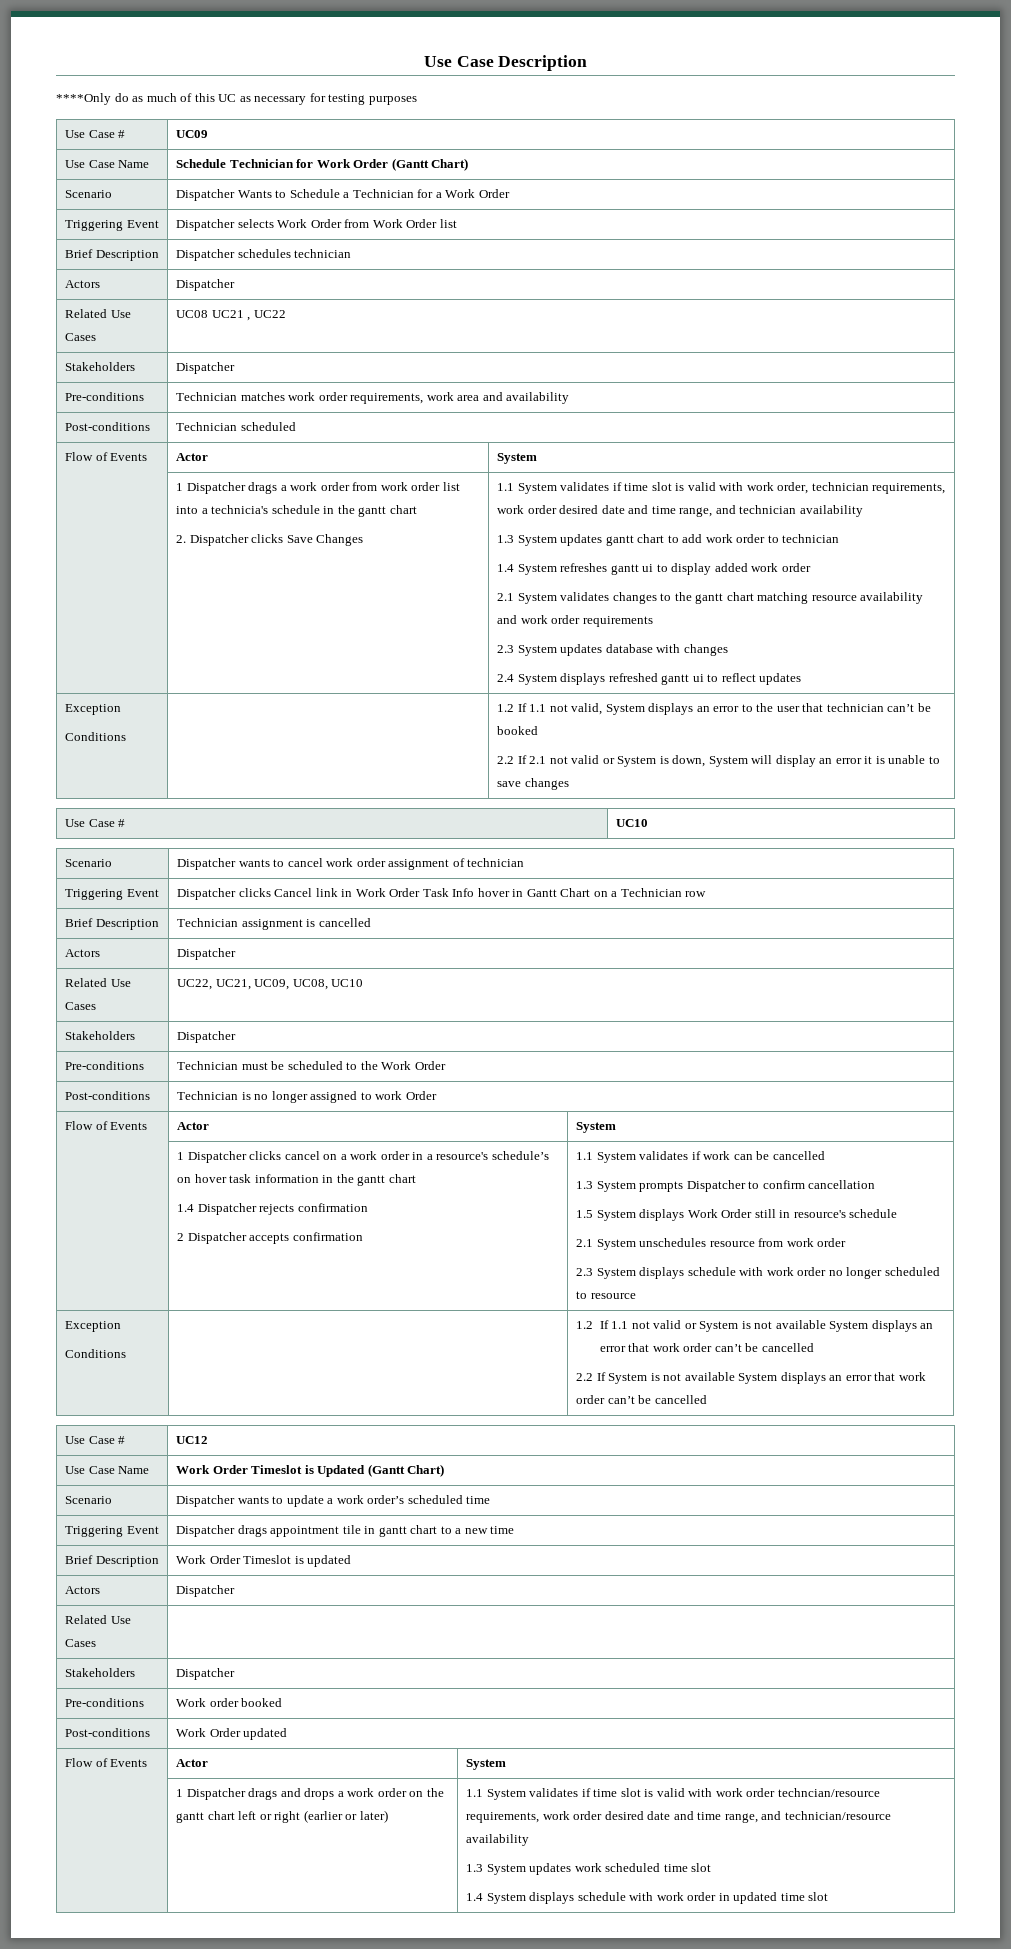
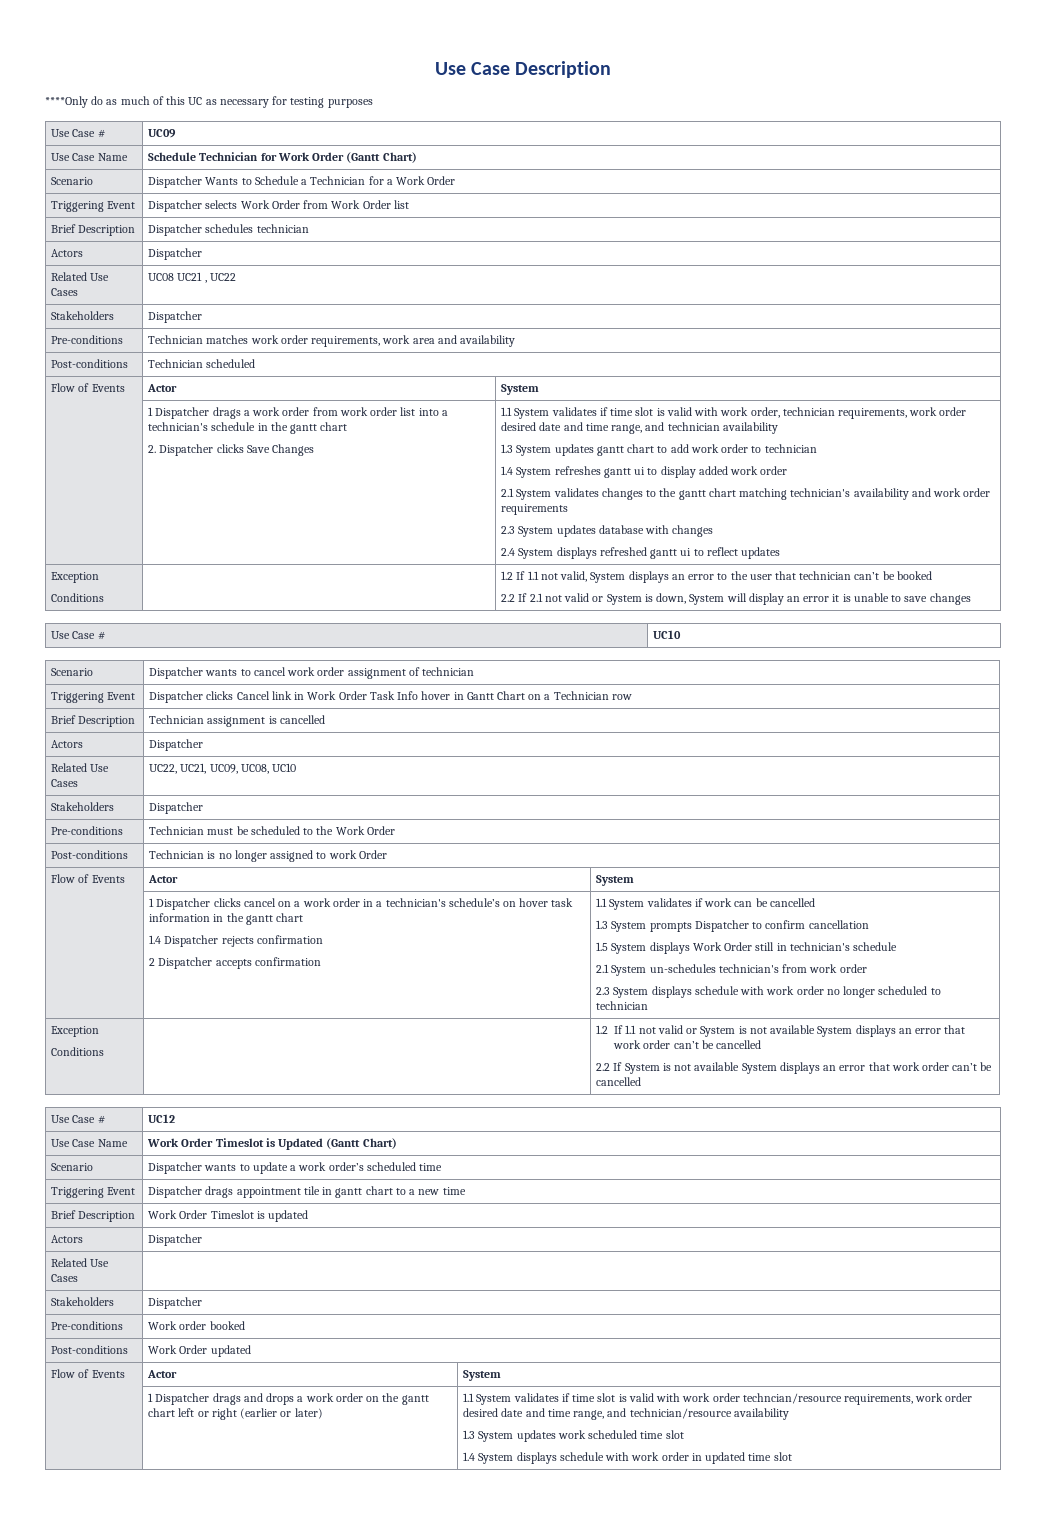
- 1 Dispatcher drags a work order from work order list into a technicia's schedule in the gantt chart
+ 1 Dispatcher drags a work order from work order list into a technician's schedule in the gantt chart
- 2.1 System validates changes to the gantt chart matching resource availability and work order requirements
+ 2.1 System validates changes to the gantt chart matching technician's availability and work order requirements
- 1 Dispatcher clicks cancel on a work order in a resource's schedule’s on hover task information in the gantt chart
+ 1 Dispatcher clicks cancel on a work order in a technician's schedule’s on hover task information in the gantt chart
- 1.5 System displays Work Order still in resource's schedule
+ 1.5 System displays Work Order still in technician's schedule
- 2.1 System unschedules resource from work order
+ 2.1 System un-schedules technician's from work order
- 2.3 System displays schedule with work order no longer scheduled to resource
+ 2.3 System displays schedule with work order no longer scheduled to technician

